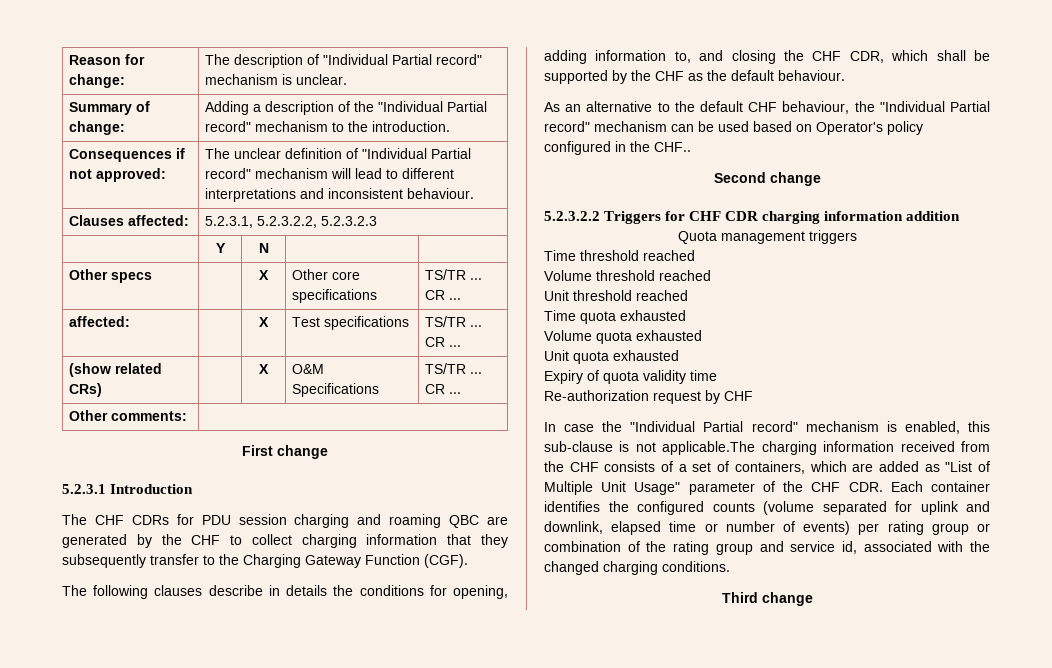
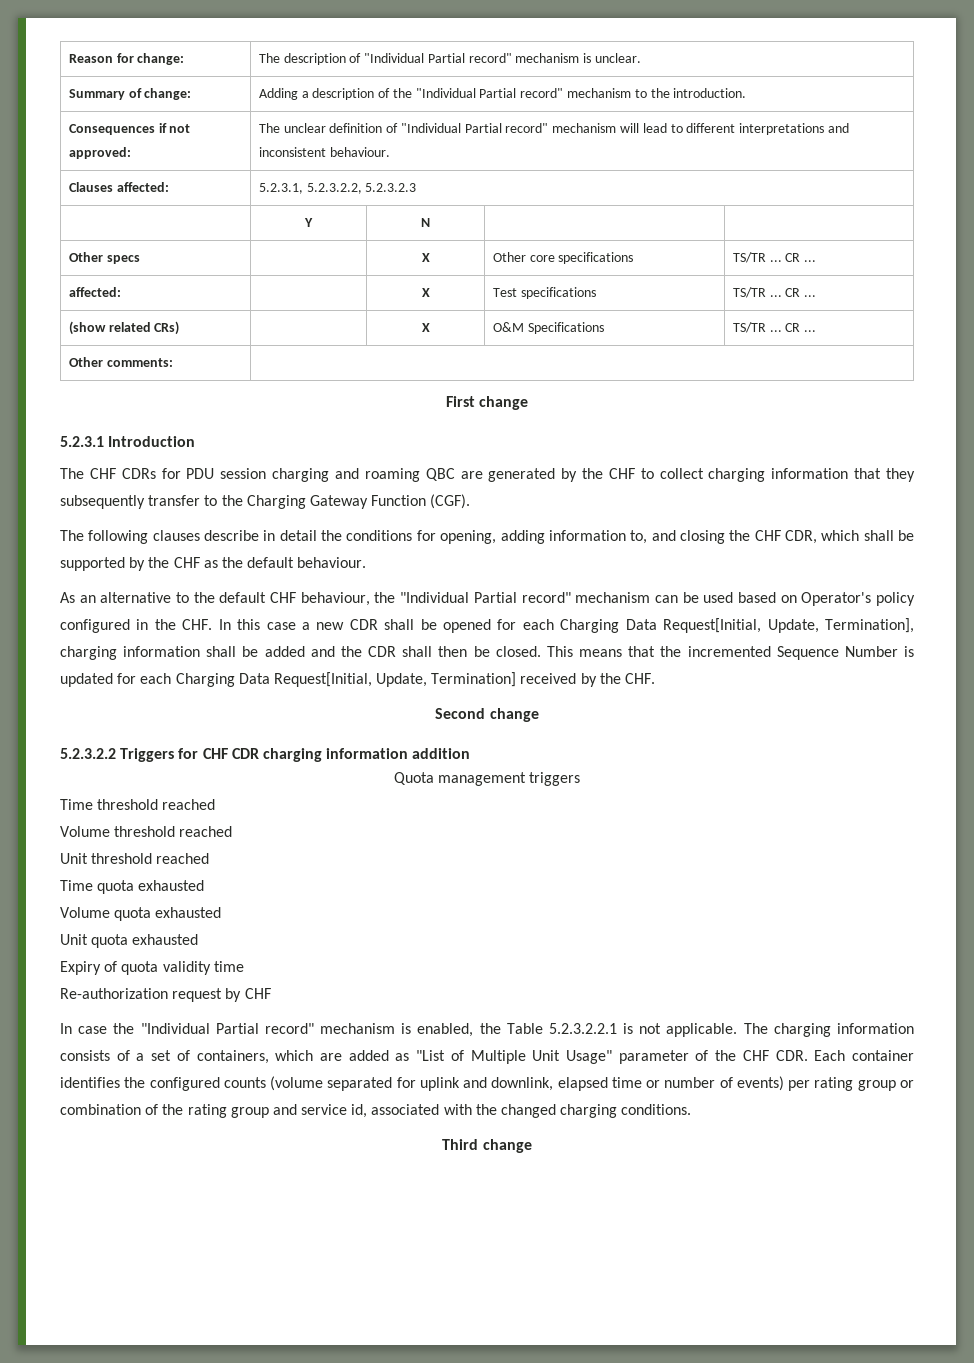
- The following clauses describe in details the conditions for opening, adding information to, and closing the CHF CDR, which shall be supported by the CHF as the default behaviour.
+ The following clauses describe in detail the conditions for opening, adding information to, and closing the CHF CDR, which shall be supported by the CHF as the default behaviour.
- As an alternative to the default CHF behaviour, the "Individual Partial record" mechanism can be used based on Operator's policy configured in the CHF..
+ As an alternative to the default CHF behaviour, the "Individual Partial record" mechanism can be used based on Operator's policy configured in the CHF. In this case a new CDR shall be opened for each Charging Data Request[Initial, Update, Termination], charging information shall be added and the CDR shall then be closed. This means that the incremented Sequence Number is updated for each Charging Data Request[Initial, Update, Termination] received by the CHF.
- In case the "Individual Partial record" mechanism is enabled, this sub-clause is not applicable.The charging information received from the CHF consists of a set of containers, which are added as "List of Multiple Unit Usage" parameter of the CHF CDR. Each container identifies the configured counts (volume separated for uplink and downlink, elapsed time or number of events) per rating group or combination of the rating group and service id, associated with the changed charging conditions.
+ In case the "Individual Partial record" mechanism is enabled, the Table 5.2.3.2.2.1 is not applicable. The charging information consists of a set of containers, which are added as "List of Multiple Unit Usage" parameter of the CHF CDR. Each container identifies the configured counts (volume separated for uplink and downlink, elapsed time or number of events) per rating group or combination of the rating group and service id, associated with the changed charging conditions.

